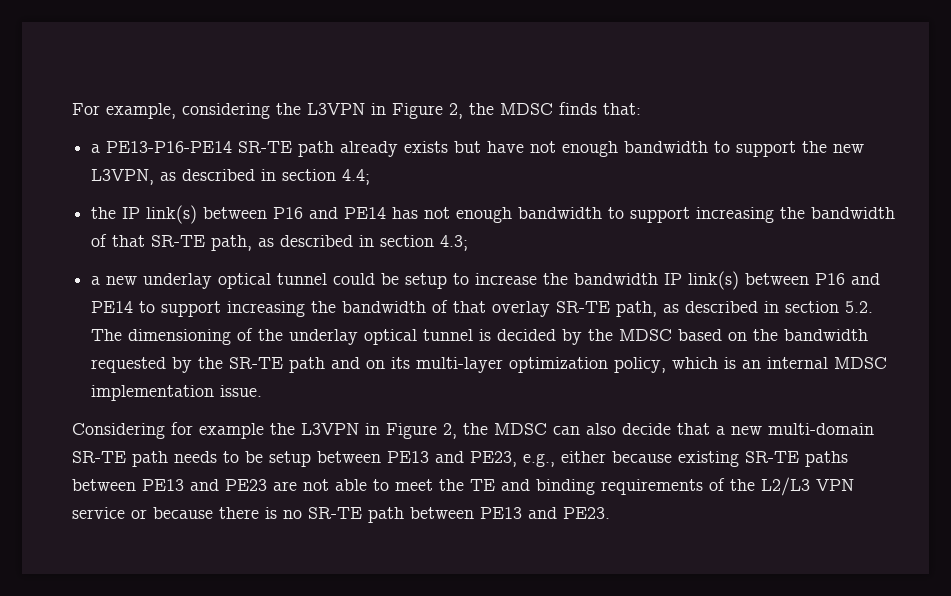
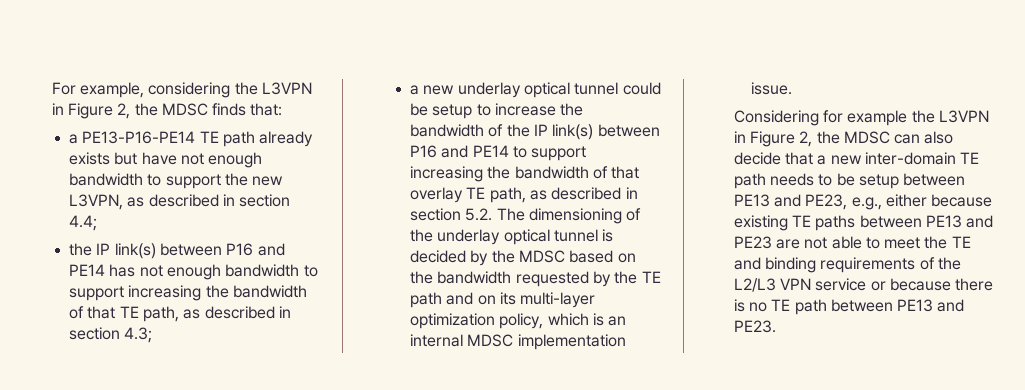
- a PE13-P16-PE14 SR-TE path already exists but have not enough bandwidth to support the new L3VPN, as described in section 4.4;
+ a PE13-P16-PE14 TE path already exists but have not enough bandwidth to support the new L3VPN, as described in section 4.4;
- the IP link(s) between P16 and PE14 has not enough bandwidth to support increasing the bandwidth of that SR-TE path, as described in section 4.3;
+ the IP link(s) between P16 and PE14 has not enough bandwidth to support increasing the bandwidth of that TE path, as described in section 4.3;
- a new underlay optical tunnel could be setup to increase the bandwidth IP link(s) between P16 and PE14 to support increasing the bandwidth of that overlay SR-TE path, as described in section 5.2. The dimensioning of the underlay optical tunnel is decided by the MDSC based on the bandwidth requested by the SR-TE path and on its multi-layer optimization policy, which is an internal MDSC implementation issue.
+ a new underlay optical tunnel could be setup to increase the bandwidth of the IP link(s) between P16 and PE14 to support increasing the bandwidth of that overlay TE path, as described in section 5.2. The dimensioning of the underlay optical tunnel is decided by the MDSC based on the bandwidth requested by the TE path and on its multi-layer optimization policy, which is an internal MDSC implementation issue.
- Considering for example the L3VPN in Figure 2, the MDSC can also decide that a new multi-domain SR-TE path needs to be setup between PE13 and PE23, e.g., either because existing SR-TE paths between PE13 and PE23 are not able to meet the TE and binding requirements of the L2/L3 VPN service or because there is no SR-TE path between PE13 and PE23.
+ Considering for example the L3VPN in Figure 2, the MDSC can also decide that a new inter-domain TE path needs to be setup between PE13 and PE23, e.g., either because existing TE paths between PE13 and PE23 are not able to meet the TE and binding requirements of the L2/L3 VPN service or because there is no TE path between PE13 and PE23.

